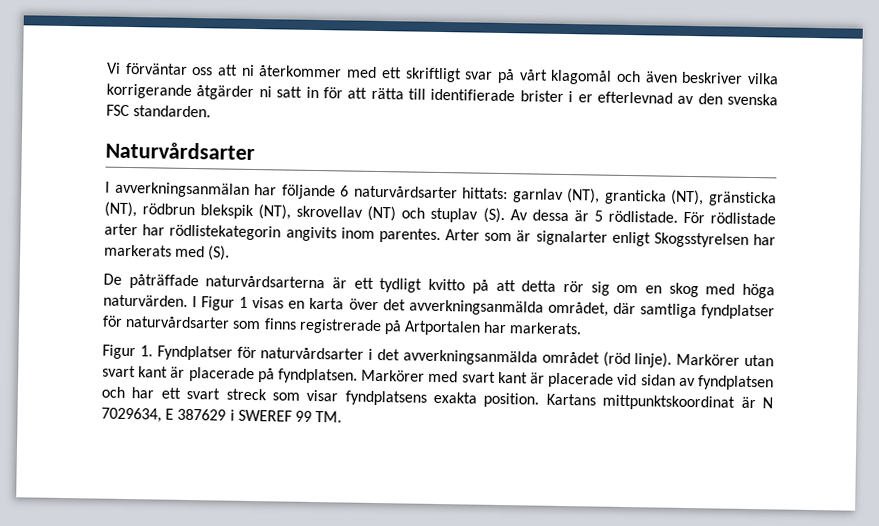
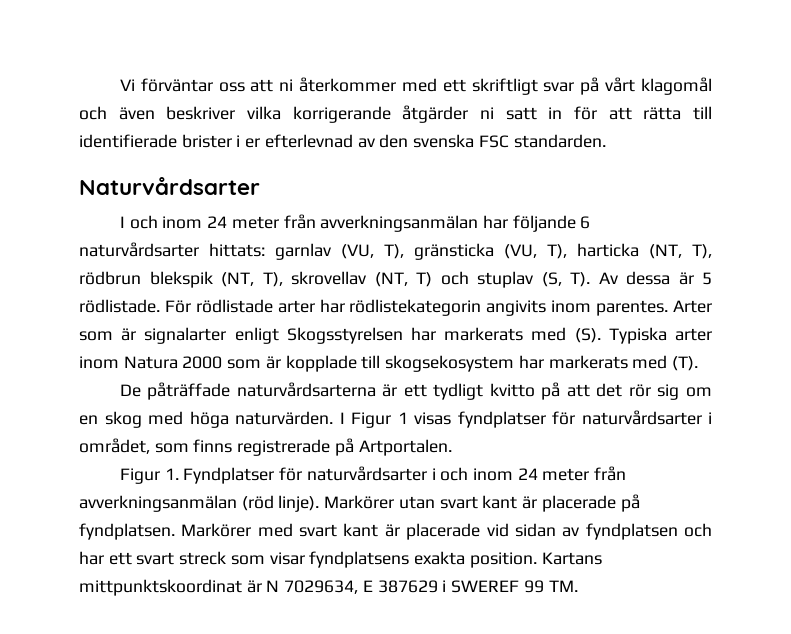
- I avverkningsanmälan har följande 6 naturvårdsarter hittats: garnlav (NT), granticka (NT), gränsticka (NT), rödbrun blekspik (NT), skrovellav (NT) och stuplav (S). Av dessa är 5 rödlistade.
+ I och inom 24 meter från avverkningsanmälan har följande 6 naturvårdsarter hittats: garnlav (VU, T), gränsticka (VU, T), harticka (NT, T), rödbrun blekspik (NT, T), skrovellav (NT, T) och stuplav (S, T). Av dessa är 5 rödlistade.
- Arter som är signalarter enligt Skogsstyrelsen har markerats med (S).
+ Arter som är signalarter enligt Skogsstyrelsen har markerats med (S). Typiska arter inom Natura 2000 som är kopplade till skogsekosystem har markerats med (T).
- De påträffade naturvårdsarterna är ett tydligt kvitto på att detta rör sig om en skog med höga naturvärden.
+ De påträffade naturvårdsarterna är ett tydligt kvitto på att det rör sig om en skog med höga naturvärden.
- I Figur 1 visas en karta över det avverkningsanmälda området, där samtliga fyndplatser för naturvårdsarter som finns registrerade på Artportalen har markerats.
+ I Figur 1 visas fyndplatser för naturvårdsarter i området, som finns registrerade på Artportalen.
- Figur 1. Fyndplatser för naturvårdsarter i det avverkningsanmälda området (röd linje).
+ Figur 1. Fyndplatser för naturvårdsarter i och inom 24 meter från avverkningsanmälan (röd linje).

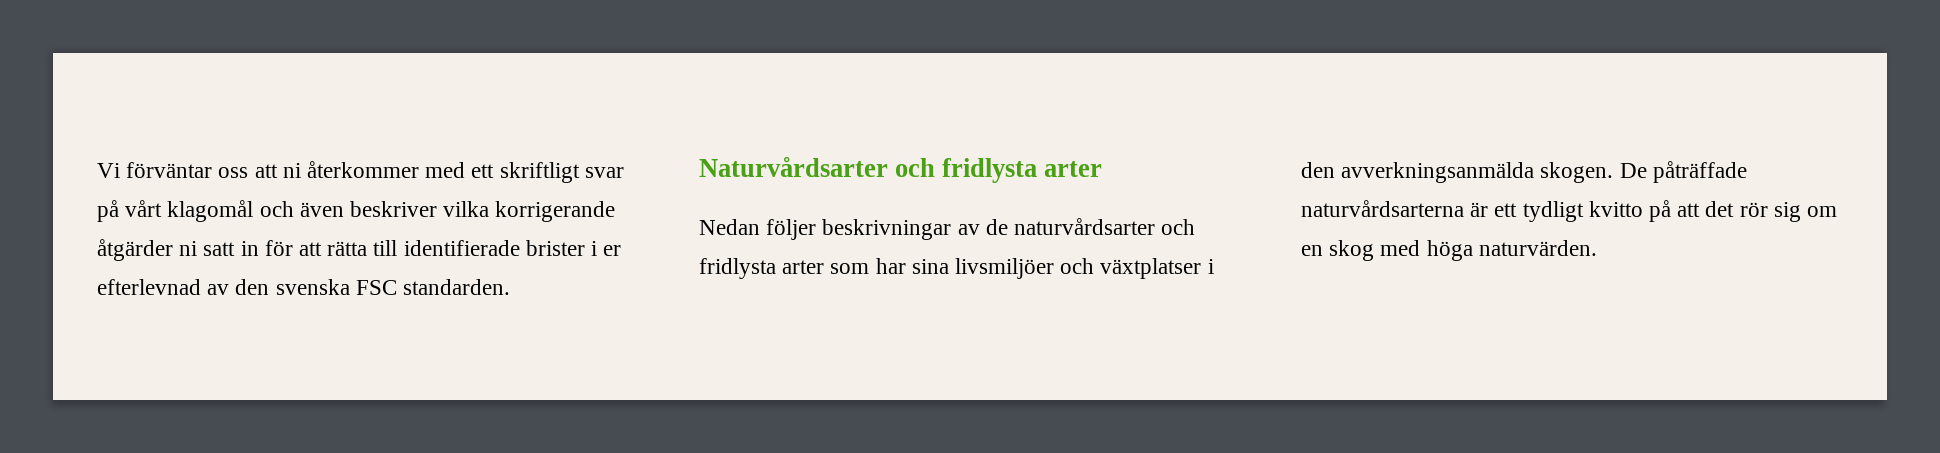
- Naturvårdsarter
- I och inom 24 meter från avverkningsanmälan har följande 6 naturvårdsarter hittats: garnlav (VU, T), gränsticka (VU, T), harticka (NT, T), rödbrun blekspik (NT, T), skrovellav (NT, T) och stuplav (S, T). Av dessa är 5 rödlistade. För rödlistade arter har rödlistekategorin angivits inom parentes. Arter som är signalarter enligt Skogsstyrelsen har markerats med (S). Typiska arter inom Natura 2000 som är kopplade till skogsekosystem har markerats med (T).
- De påträffade naturvårdsarterna är ett tydligt kvitto på att det rör sig om en skog med höga naturvärden. I Figur 1 visas fyndplatser för naturvårdsarter i området, som finns registrerade på Artportalen.
- Figur 1. Fyndplatser för naturvårdsarter i och inom 24 meter från avverkningsanmälan (röd linje). Markörer utan svart kant är placerade på fyndplatsen. Markörer med svart kant är placerade vid sidan av fyndplatsen och har ett svart streck som visar fyndplatsens exakta position. Kartans mittpunktskoordinat är N 7029634, E 387629 i SWEREF 99 TM.
+ Naturvårdsarter och fridlysta arter
+ Nedan följer beskrivningar av de naturvårdsarter och fridlysta arter som har sina livsmiljöer och växtplatser i den avverkningsanmälda skogen. De påträffade naturvårdsarterna är ett tydligt kvitto på att det rör sig om en skog med höga naturvärden.

